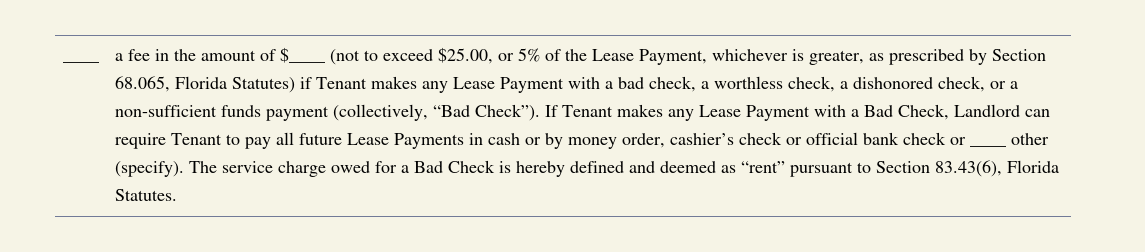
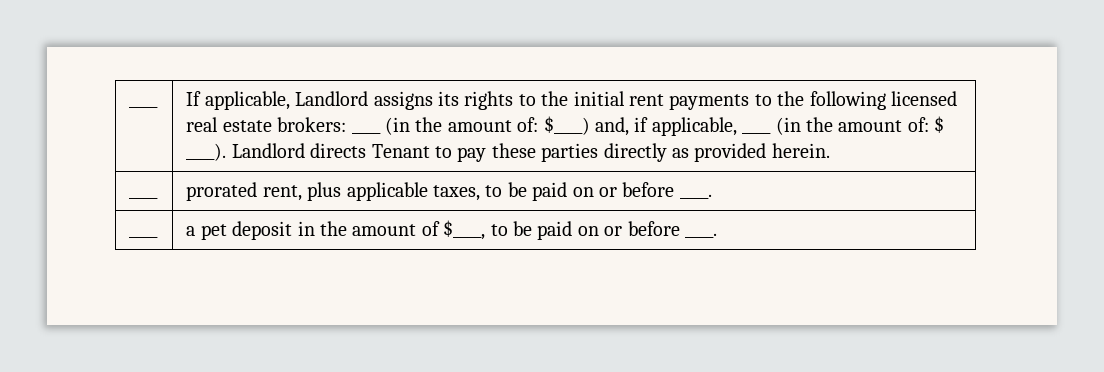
- ____ | a fee in the amount of $____ (not to exceed $25.00, or 5% of the Lease Payment, whichever is greater, as prescribed by Section 68.065, Florida Statutes) if Tenant makes any Lease Payment with a bad check, a worthless check, a dishonored check, or a non-sufficient funds payment (collectively, “Bad Check”). If Tenant makes any Lease Payment with a Bad Check, Landlord can require Tenant to pay all future Lease Payments in cash or by money order, cashier’s check or official bank check or ____ other (specify). The service charge owed for a Bad Check is hereby defined and deemed as “rent” pursuant to Section 83.43(6), Florida Statutes.
+ ____ | If applicable, Landlord assigns its rights to the initial rent payments to the following licensed real estate brokers: ____ (in the amount of: $____) and, if applicable, ____ (in the amount of: $ ____). Landlord directs Tenant to pay these parties directly as provided herein.
+ ____ | prorated rent, plus applicable taxes, to be paid on or before ____.
+ ____ | a pet deposit in the amount of $____, to be paid on or before ____.

